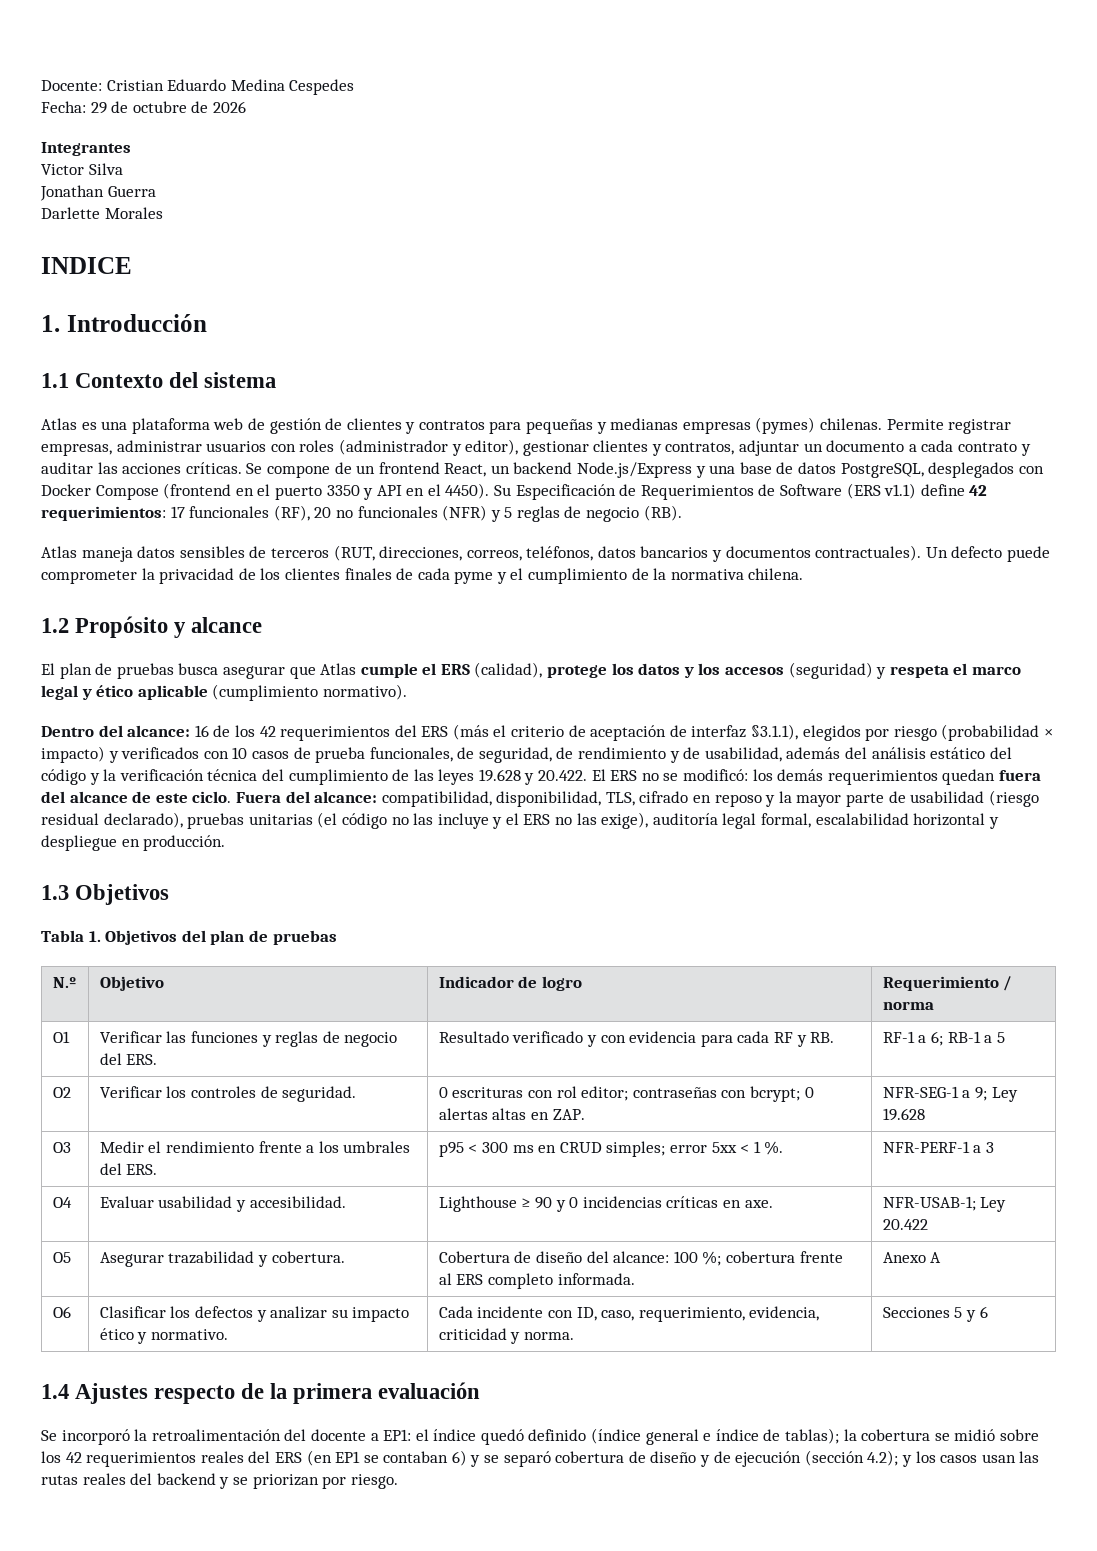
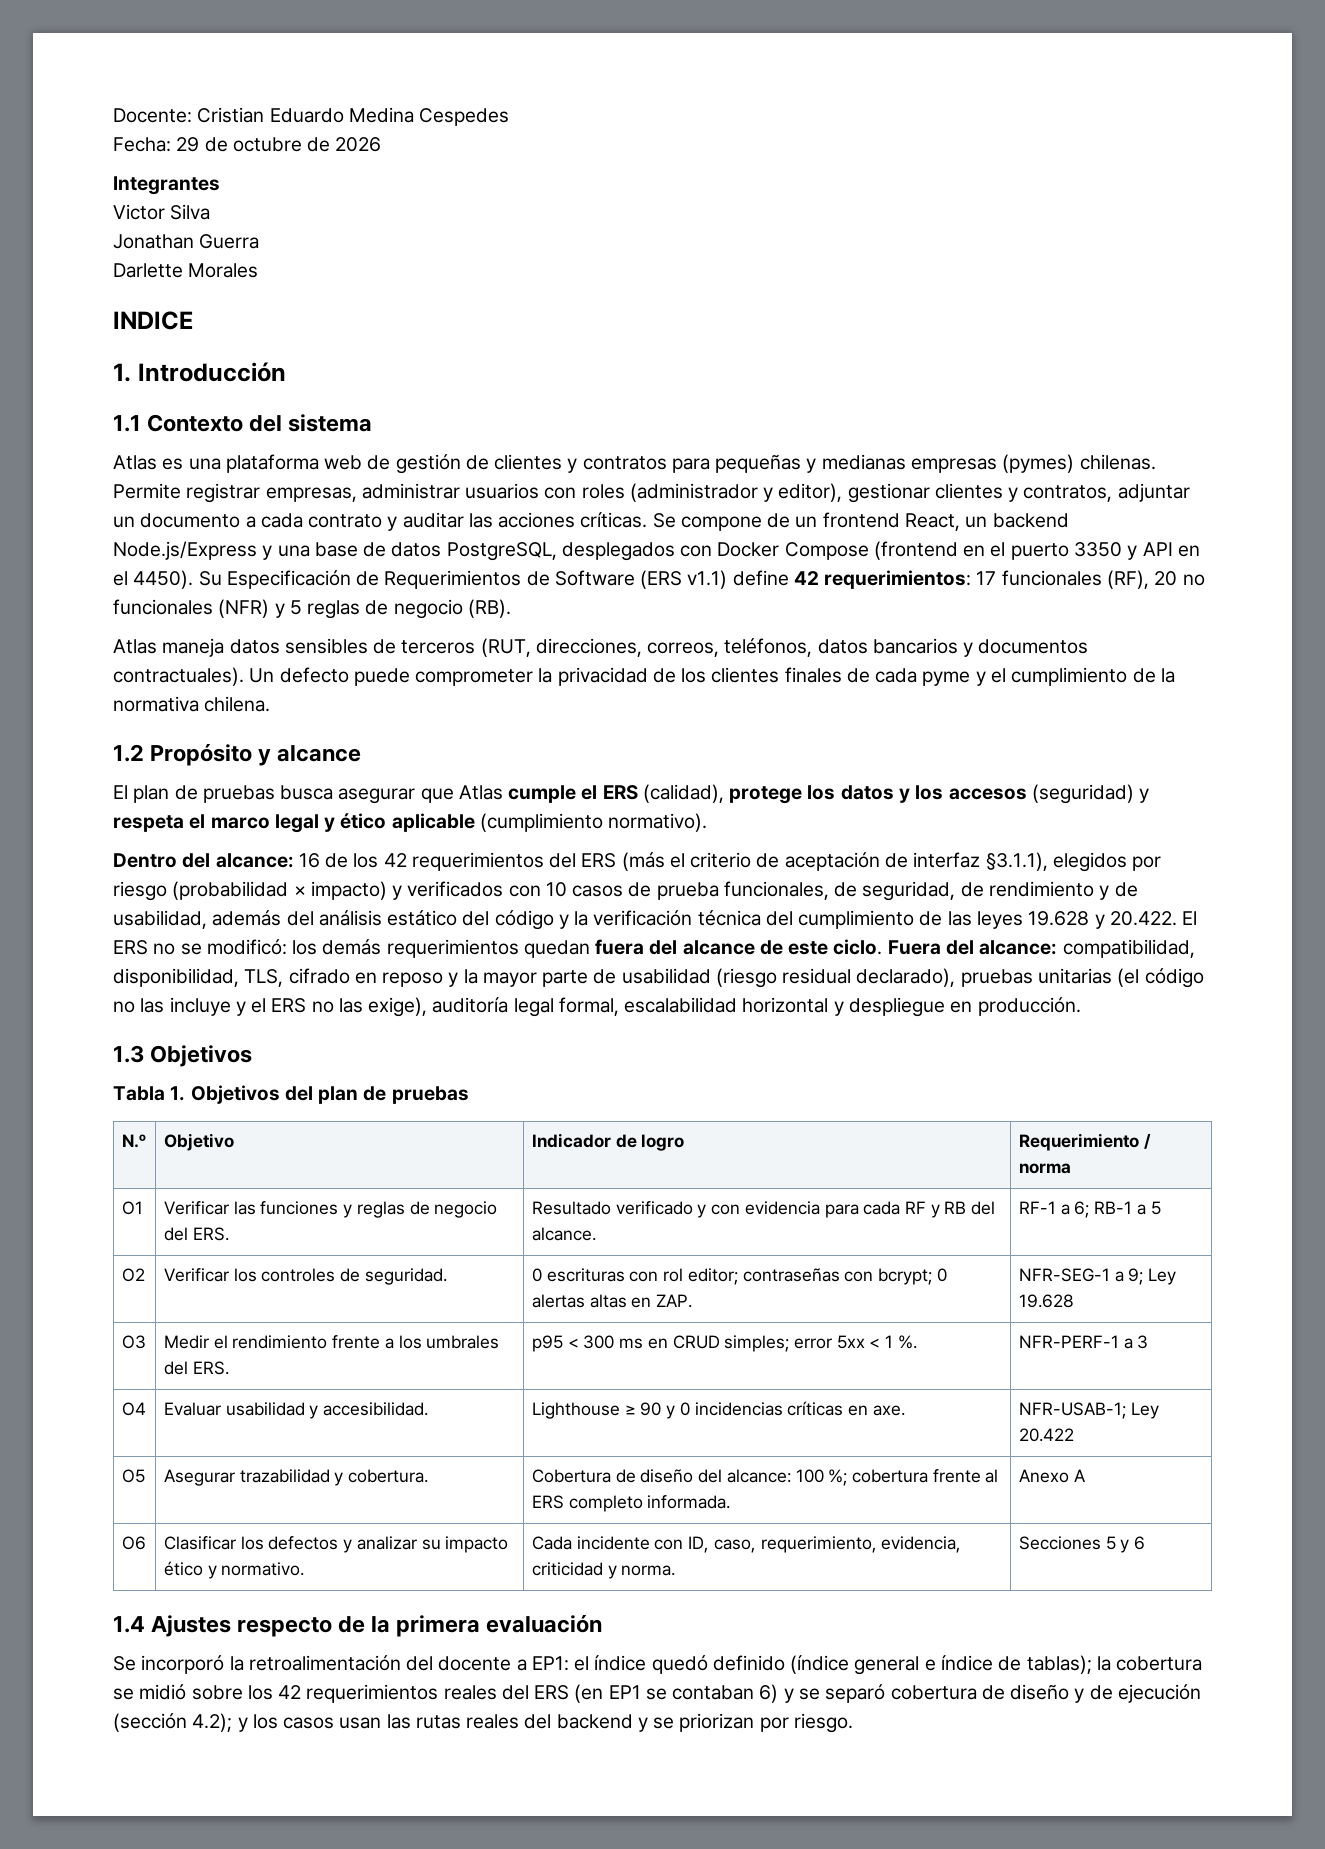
- O1 | Verificar las funciones y reglas de negocio del ERS. | Resultado verificado y con evidencia para cada RF y RB. | RF-1 a 6; RB-1 a 5
+ O1 | Verificar las funciones y reglas de negocio del ERS. | Resultado verificado y con evidencia para cada RF y RB del alcance. | RF-1 a 6; RB-1 a 5

